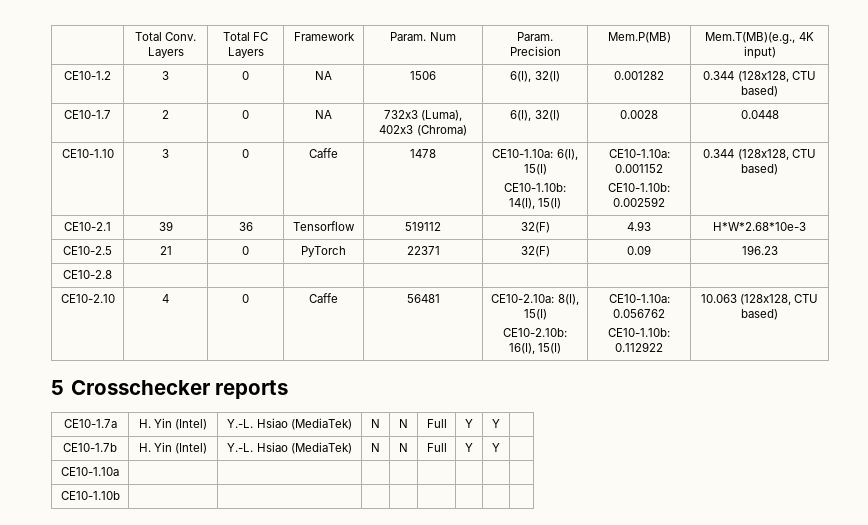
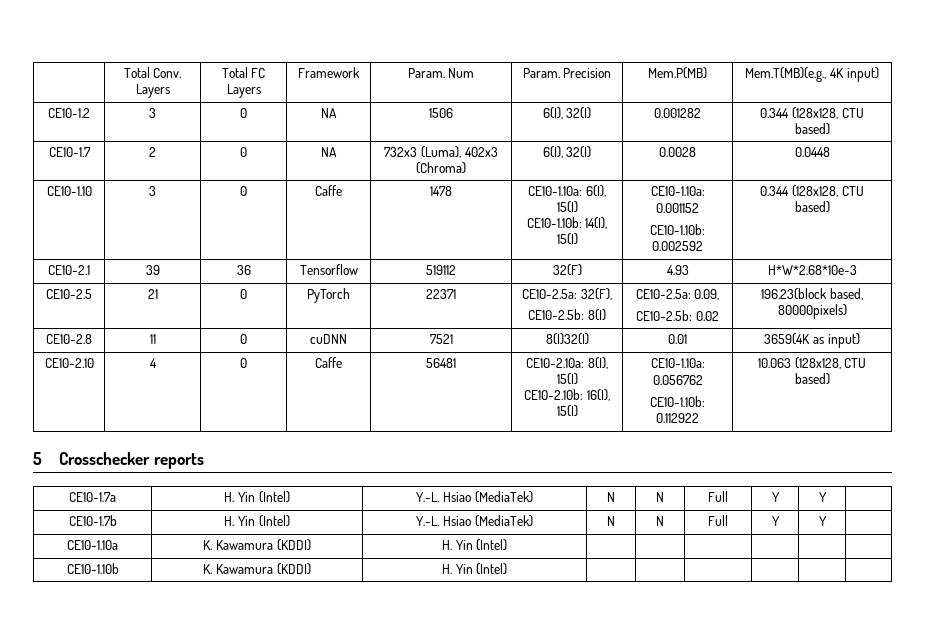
- CE10-2.5 | 21 | 0 | PyTorch | 22371 | 32(F) | 0.09 | 196.23
- CE10-2.8 | | | | | | |
+ CE10-2.5 | 21 | 0 | PyTorch | 22371 | CE10-2.5a: 32(F),
+ CE10-2.5b: 8(I) | CE10-2.5a: 0.09,
+ CE10-2.5b: 0.02 | 196.23(block based, 80000pixels)
+ CE10-2.8 | 11 | 0 | cuDNN | 7521 | 8(I)32(I) | 0.01 | 3659(4K as input)
- CE10-1.10a | | | | | | | |
- CE10-1.10b | | | | | | | |
+ CE10-1.10a | K. Kawamura (KDDI) | H. Yin (Intel) | | | | | |
+ CE10-1.10b | K. Kawamura (KDDI) | H. Yin (Intel) | | | | | |

